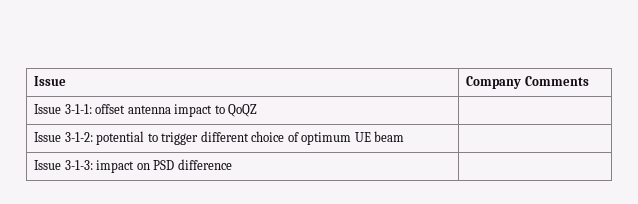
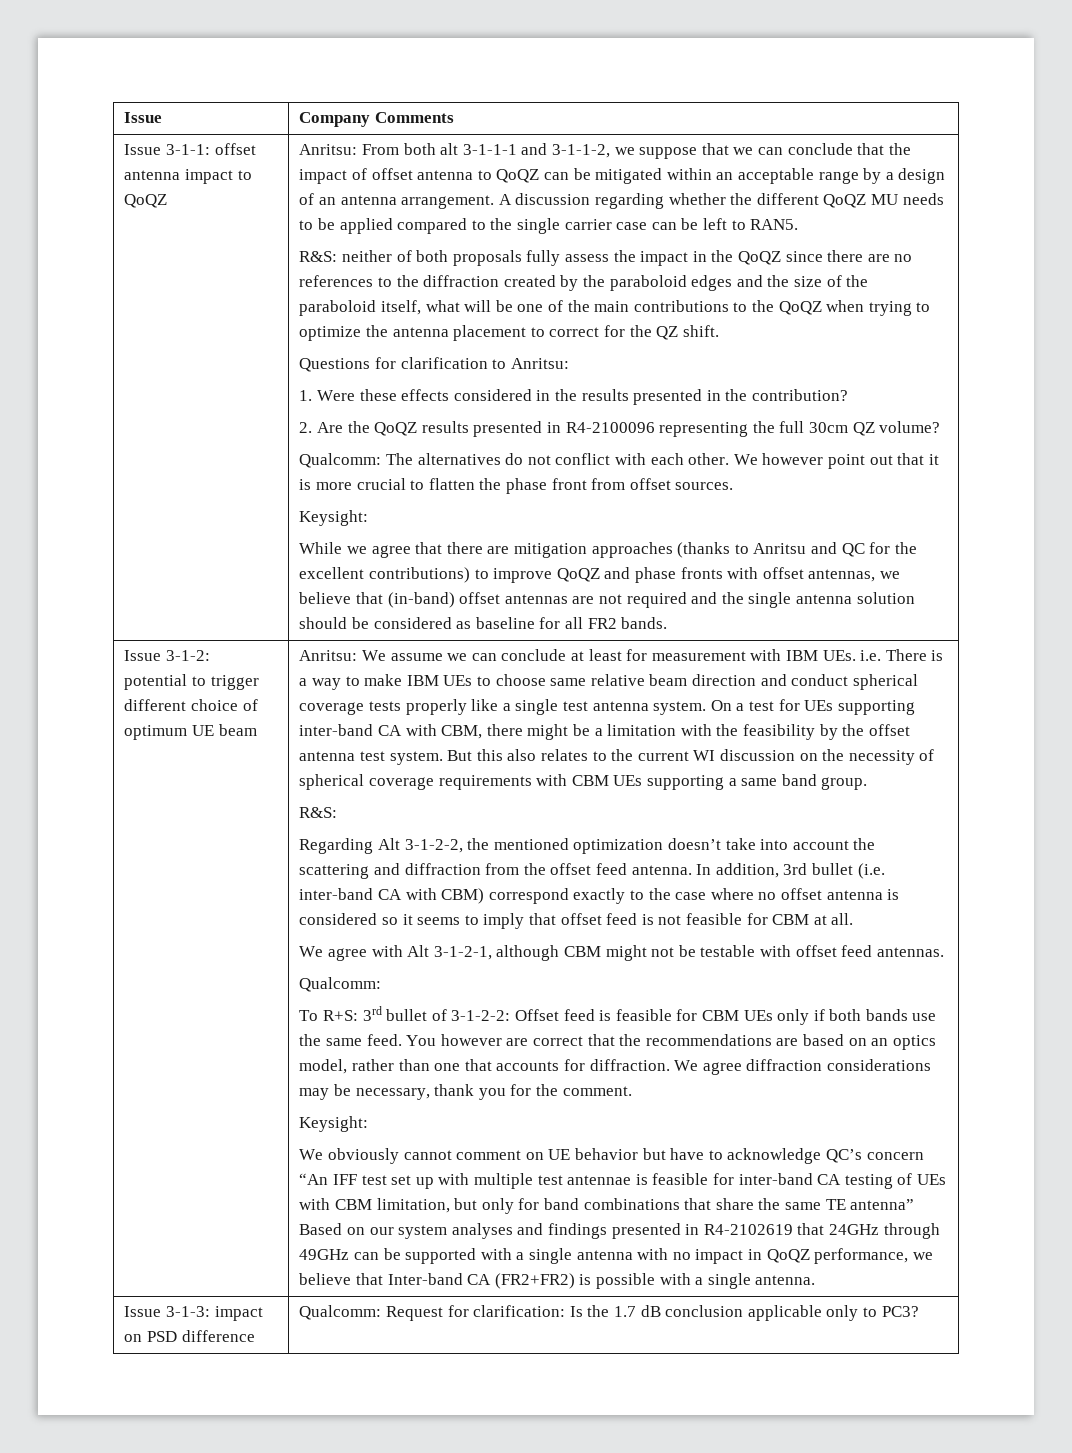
+ Anritsu: From both alt 3-1-1-1 and 3-1-1-2, we suppose that we can conclude that the impact of offset antenna to QoQZ can be mitigated within an acceptable range by a design of an antenna arrangement. A discussion regarding whether the different QoQZ MU needs to be applied compared to the single carrier case can be left to RAN5.
+ R&S: neither of both proposals fully assess the impact in the QoQZ since there are no references to the diffraction created by the paraboloid edges and the size of the paraboloid itself, what will be one of the main contributions to the QoQZ when trying to optimize the antenna placement to correct for the QZ shift.
+ Questions for clarification to Anritsu:
+ 1. Were these effects considered in the results presented in the contribution?
+ 2. Are the QoQZ results presented in R4-2100096 representing the full 30cm QZ volume?
+ Qualcomm: The alternatives do not conflict with each other. We however point out that it is more crucial to flatten the phase front from offset sources.
+ Keysight:
+ While we agree that there are mitigation approaches (thanks to Anritsu and QC for the excellent contributions) to improve QoQZ and phase fronts with offset antennas, we believe that (in-band) offset antennas are not required and the single antenna solution should be considered as baseline for all FR2 bands.
+ Anritsu: We assume we can conclude at least for measurement with IBM UEs. i.e. There is a way to make IBM UEs to choose same relative beam direction and conduct spherical coverage tests properly like a single test antenna system. On a test for UEs supporting inter-band CA with CBM, there might be a limitation with the feasibility by the offset antenna test system. But this also relates to the current WI discussion on the necessity of spherical coverage requirements with CBM UEs supporting a same band group.
+ R&S:
+ Regarding Alt 3-1-2-2, the mentioned optimization doesn’t take into account the scattering and diffraction from the offset feed antenna. In addition, 3rd bullet (i.e. inter-band CA with CBM) correspond exactly to the case where no offset antenna is considered so it seems to imply that offset feed is not feasible for CBM at all.
+ We agree with Alt 3-1-2-1, although CBM might not be testable with offset feed antennas.
+ Qualcomm:
+ To R+S: 3rd bullet of 3-1-2-2: Offset feed is feasible for CBM UEs only if both bands use the same feed. You however are correct that the recommendations are based on an optics model, rather than one that accounts for diffraction. We agree diffraction considerations may be necessary, thank you for the comment.
+ Keysight:
+ We obviously cannot comment on UE behavior but have to acknowledge QC’s concern “An IFF test set up with multiple test antennae is feasible for inter-band CA testing of UEs with CBM limitation, but only for band combinations that share the same TE antenna” Based on our system analyses and findings presented in R4-2102619 that 24GHz through 49GHz can be supported with a single antenna with no impact in QoQZ performance, we believe that Inter-band CA (FR2+FR2) is possible with a single antenna.
- Issue 3-1-3: impact on PSD difference |
+ Issue 3-1-3: impact on PSD difference | Qualcomm: Request for clarification: Is the 1.7 dB conclusion applicable only to PC3?

